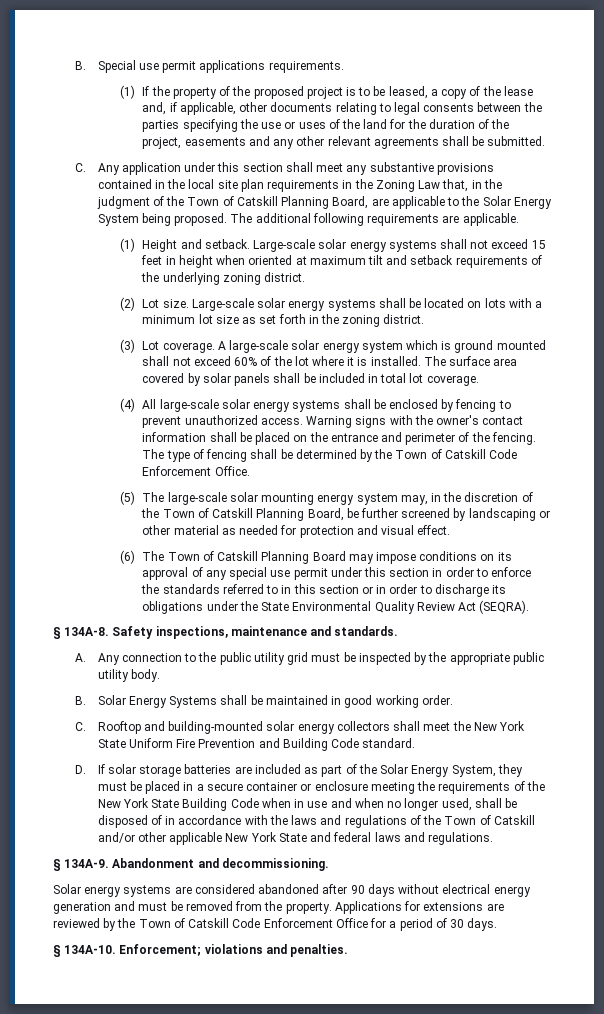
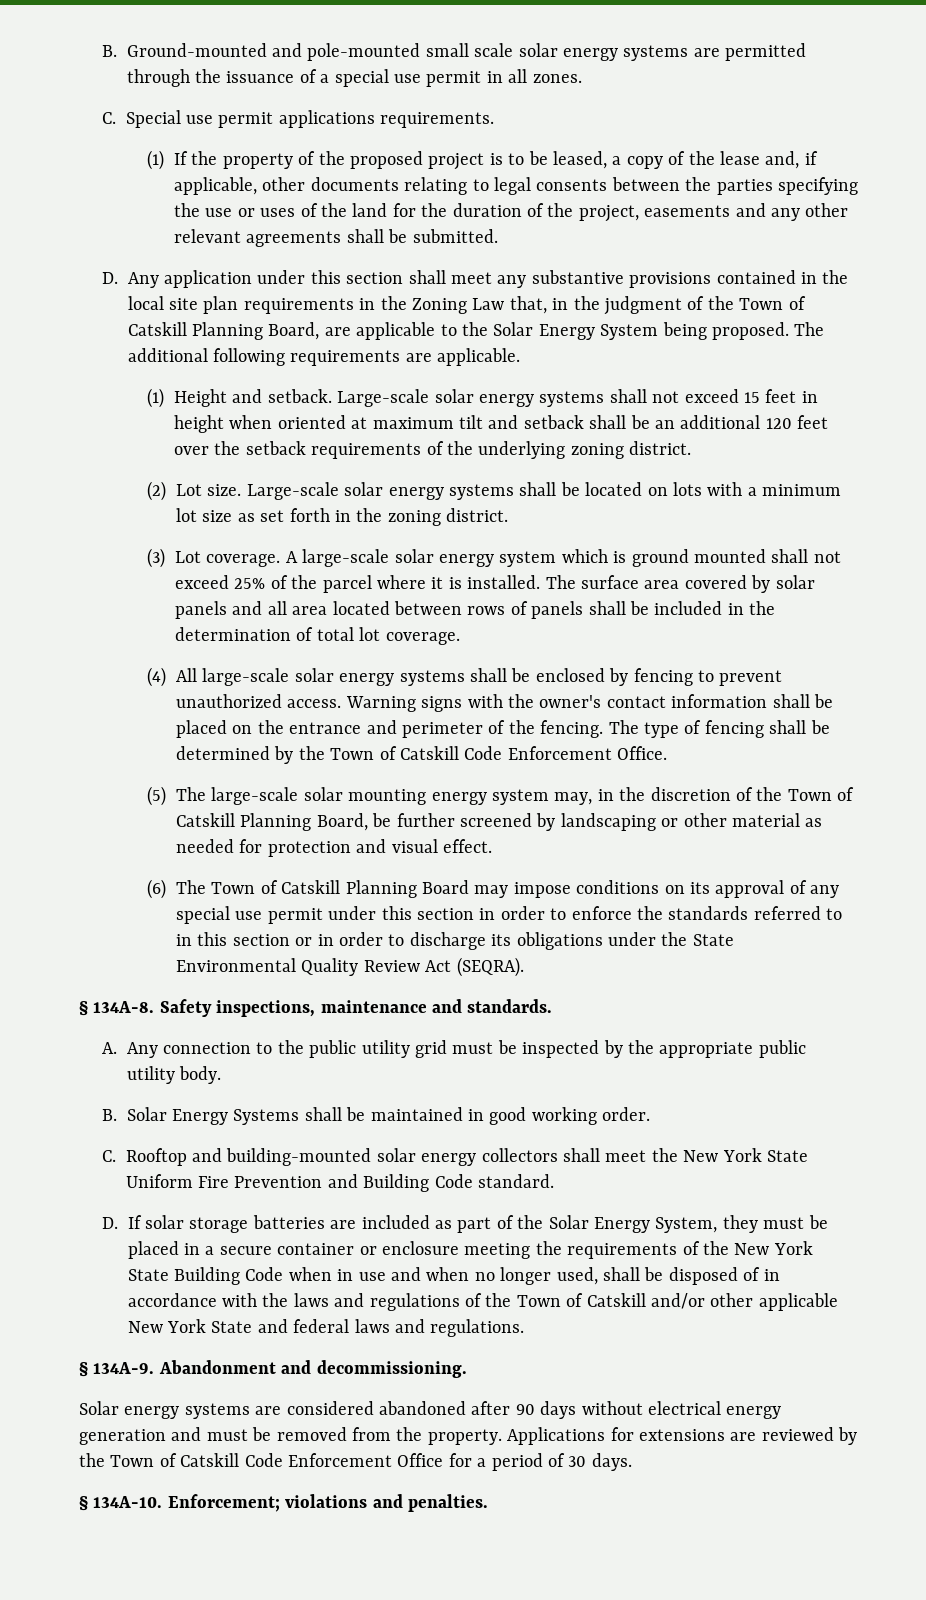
- B. Special use permit applications requirements.
+ B. Ground-mounted and pole-mounted small scale solar energy systems are permitted through the issuance of a special use permit in all zones.
+ C. Special use permit applications requirements.
- C. Any application under this section shall meet any substantive provisions contained in the local site plan requirements in the Zoning Law that, in the judgment of the Town of Catskill Planning Board, are applicable to the Solar Energy System being proposed.
+ D. Any application under this section shall meet any substantive provisions contained in the local site plan requirements in the Zoning Law that, in the judgment of the Town of Catskill Planning Board, are applicable to the Solar Energy System being proposed.
- Large-scale solar energy systems shall not exceed 15 feet in height when oriented at maximum tilt and setback requirements of the underlying zoning district.
+ Large-scale solar energy systems shall not exceed 15 feet in height when oriented at maximum tilt and setback shall be an additional 120 feet over the setback requirements of the underlying zoning district.
- A large-scale solar energy system which is ground mounted shall not exceed 60% of the lot where it is installed.
+ A large-scale solar energy system which is ground mounted shall not exceed 25% of the parcel where it is installed.
- The surface area covered by solar panels shall be included in total lot coverage.
+ The surface area covered by solar panels and all area located between rows of panels shall be included in the determination of total lot coverage.

